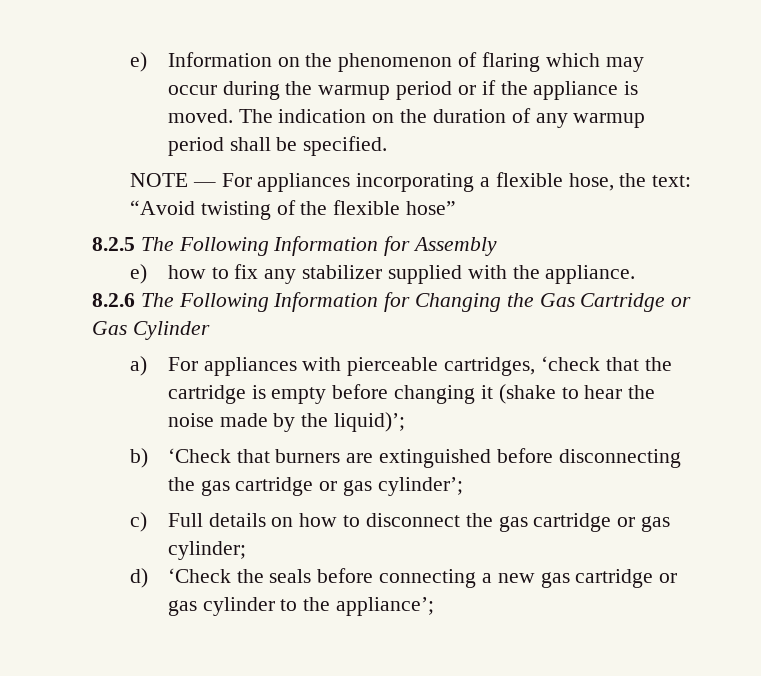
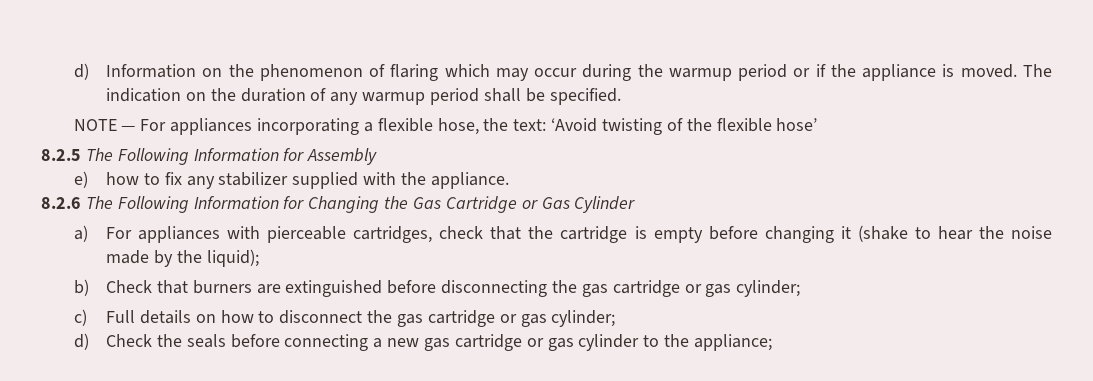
- e) Information on the phenomenon of flaring which may occur during the warmup period or if the appliance is moved.
+ d) Information on the phenomenon of flaring which may occur during the warmup period or if the appliance is moved.
- NOTE — For appliances incorporating a flexible hose, the text: “Avoid twisting of the flexible hose”
+ NOTE — For appliances incorporating a flexible hose, the text: ‘Avoid twisting of the flexible hose’
- a) For appliances with pierceable cartridges, ‘check that the cartridge is empty before changing it (shake to hear the noise made by the liquid)’;
+ a) For appliances with pierceable cartridges, check that the cartridge is empty before changing it (shake to hear the noise made by the liquid);
- b) ‘Check that burners are extinguished before disconnecting the gas cartridge or gas cylinder’;
+ b) Check that burners are extinguished before disconnecting the gas cartridge or gas cylinder;
- d) ‘Check the seals before connecting a new gas cartridge or gas cylinder to the appliance’;
+ d) Check the seals before connecting a new gas cartridge or gas cylinder to the appliance;

